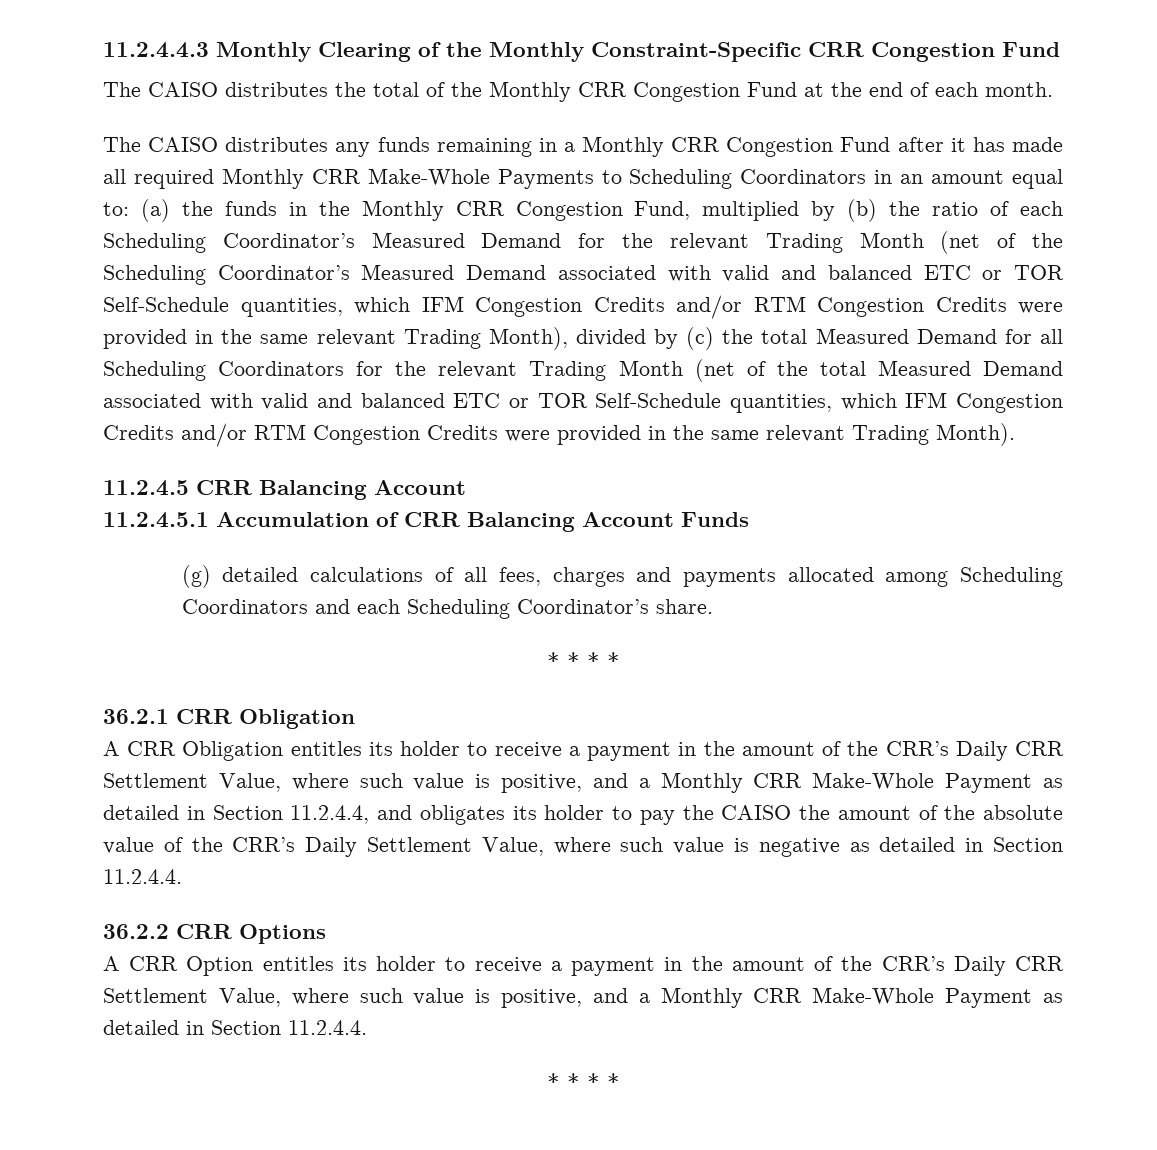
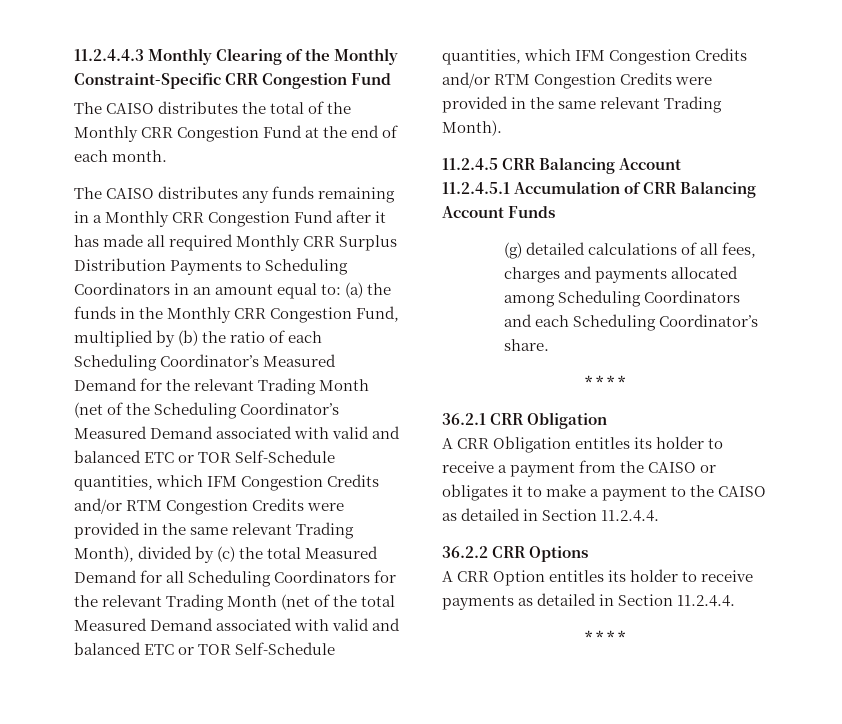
- The CAISO distributes any funds remaining in a Monthly CRR Congestion Fund after it has made all required Monthly CRR Make-Whole Payments to Scheduling Coordinators in an amount equal to:
+ The CAISO distributes any funds remaining in a Monthly CRR Congestion Fund after it has made all required Monthly CRR Surplus Distribution Payments to Scheduling Coordinators in an amount equal to:
- A CRR Obligation entitles its holder to receive a payment in the amount of the CRR’s Daily CRR Settlement Value, where such value is positive, and a Monthly CRR Make-Whole Payment as detailed in Section 11.2.4.4, and obligates its holder to pay the CAISO the amount of the absolute value of the CRR’s Daily Settlement Value, where such value is negative as detailed in Section 11.2.4.4.
+ A CRR Obligation entitles its holder to receive a payment from the CAISO or obligates it to make a payment to the CAISO as detailed in Section 11.2.4.4.
- A CRR Option entitles its holder to receive a payment in the amount of the CRR’s Daily CRR Settlement Value, where such value is positive, and a Monthly CRR Make-Whole Payment as detailed in Section 11.2.4.4.
+ A CRR Option entitles its holder to receive payments as detailed in Section 11.2.4.4.

